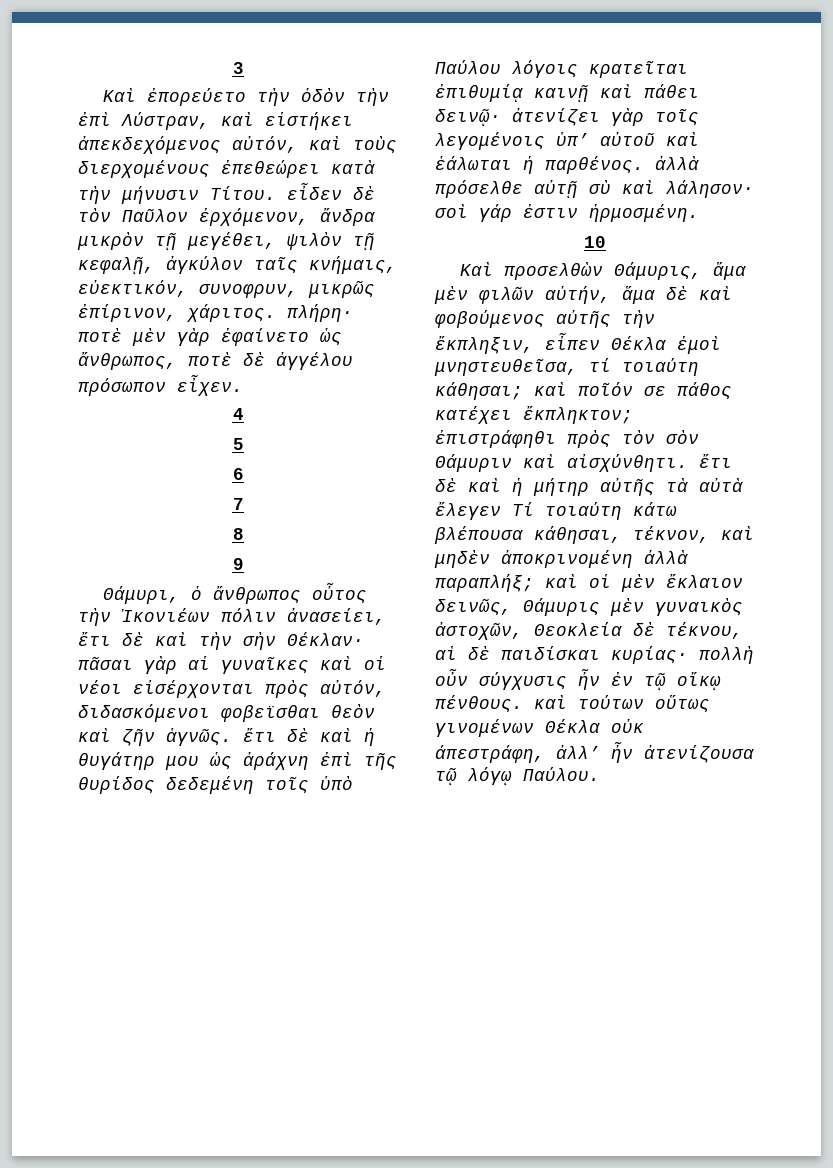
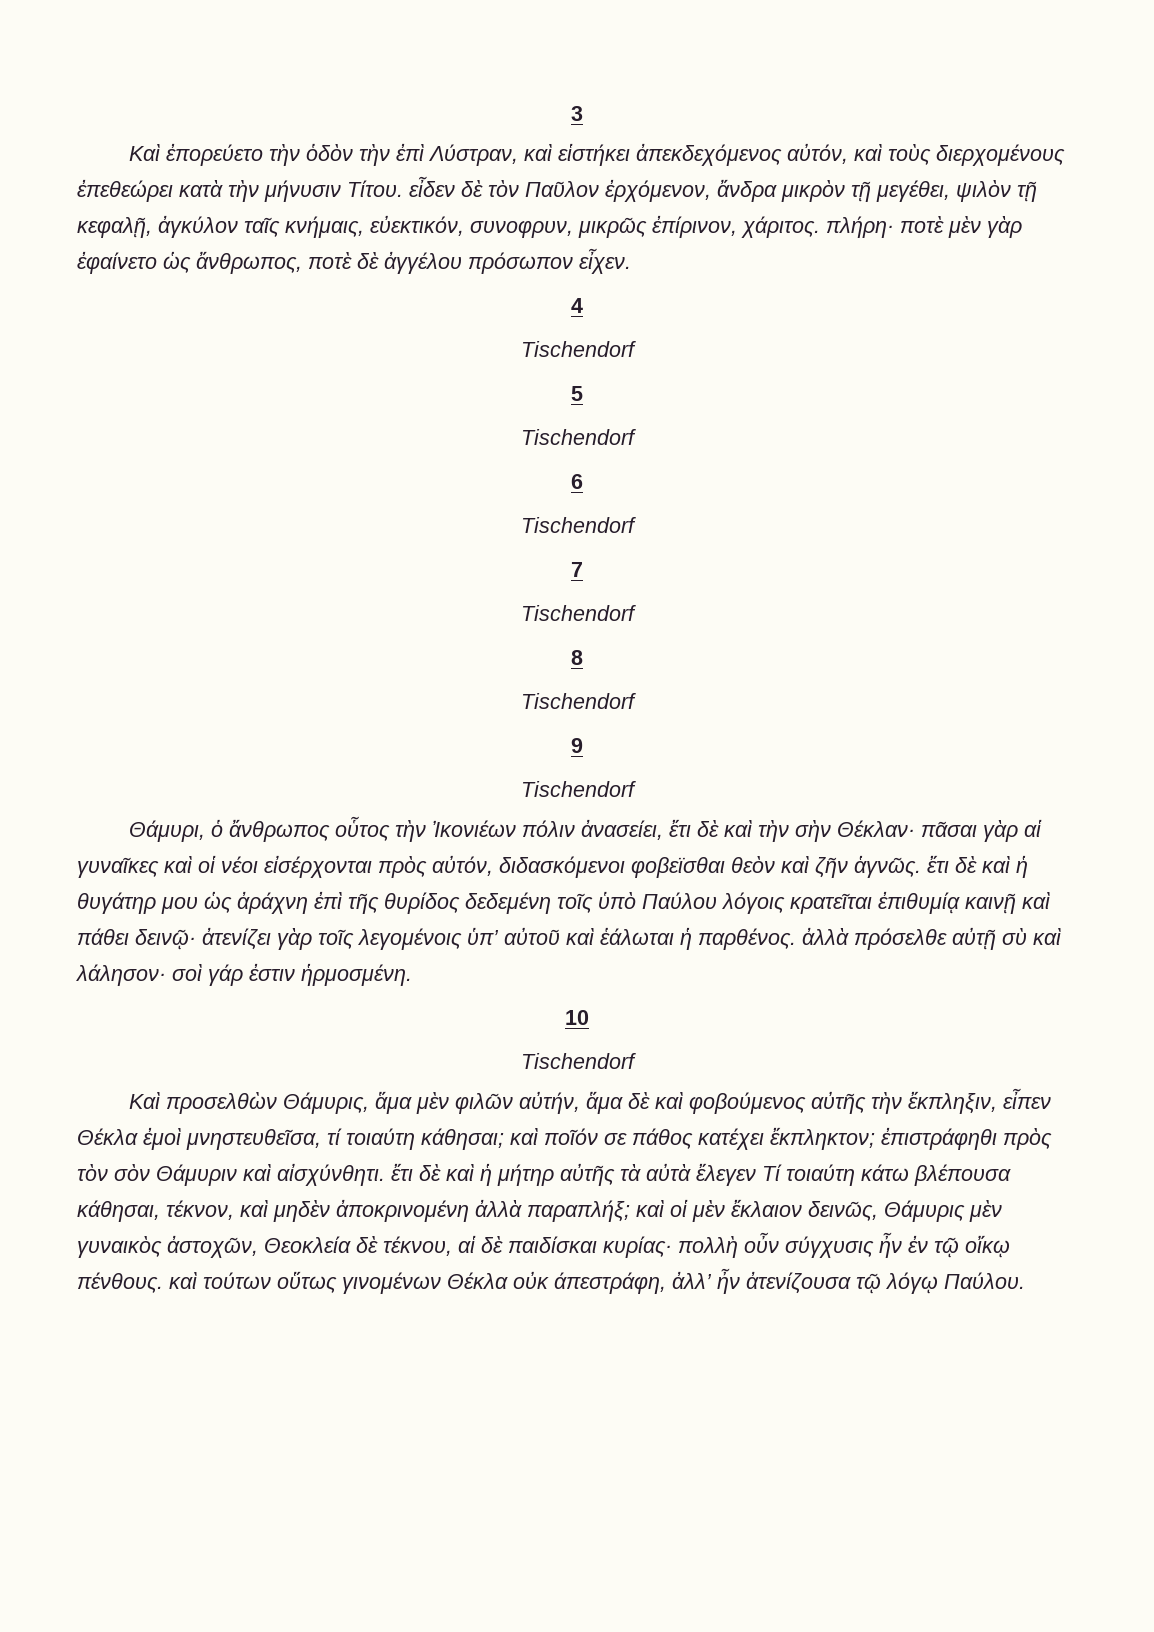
  4
+ Tischendorf
  5
+ Tischendorf
  6
+ Tischendorf
  7
+ Tischendorf
  8
+ Tischendorf
  9
+ Tischendorf
  10
+ Tischendorf

